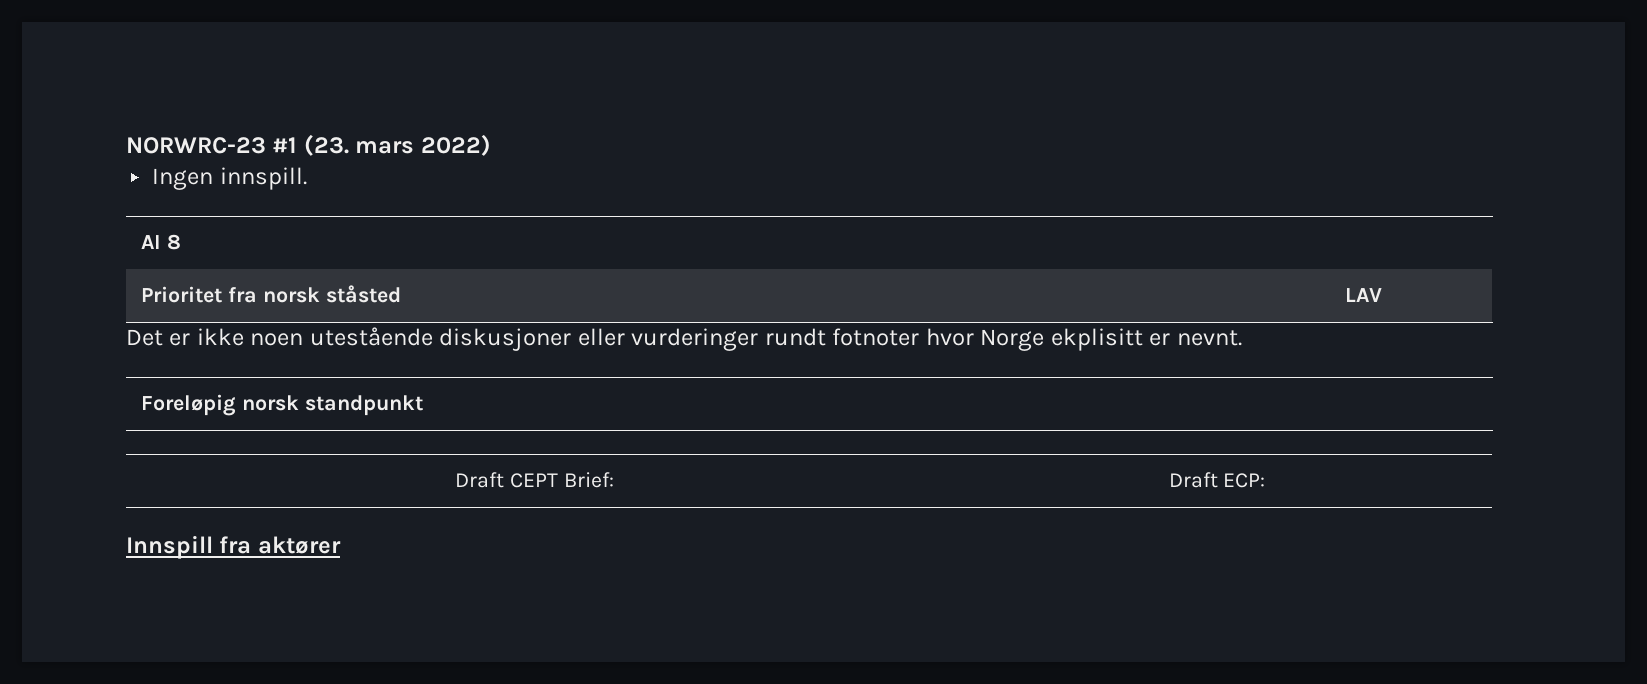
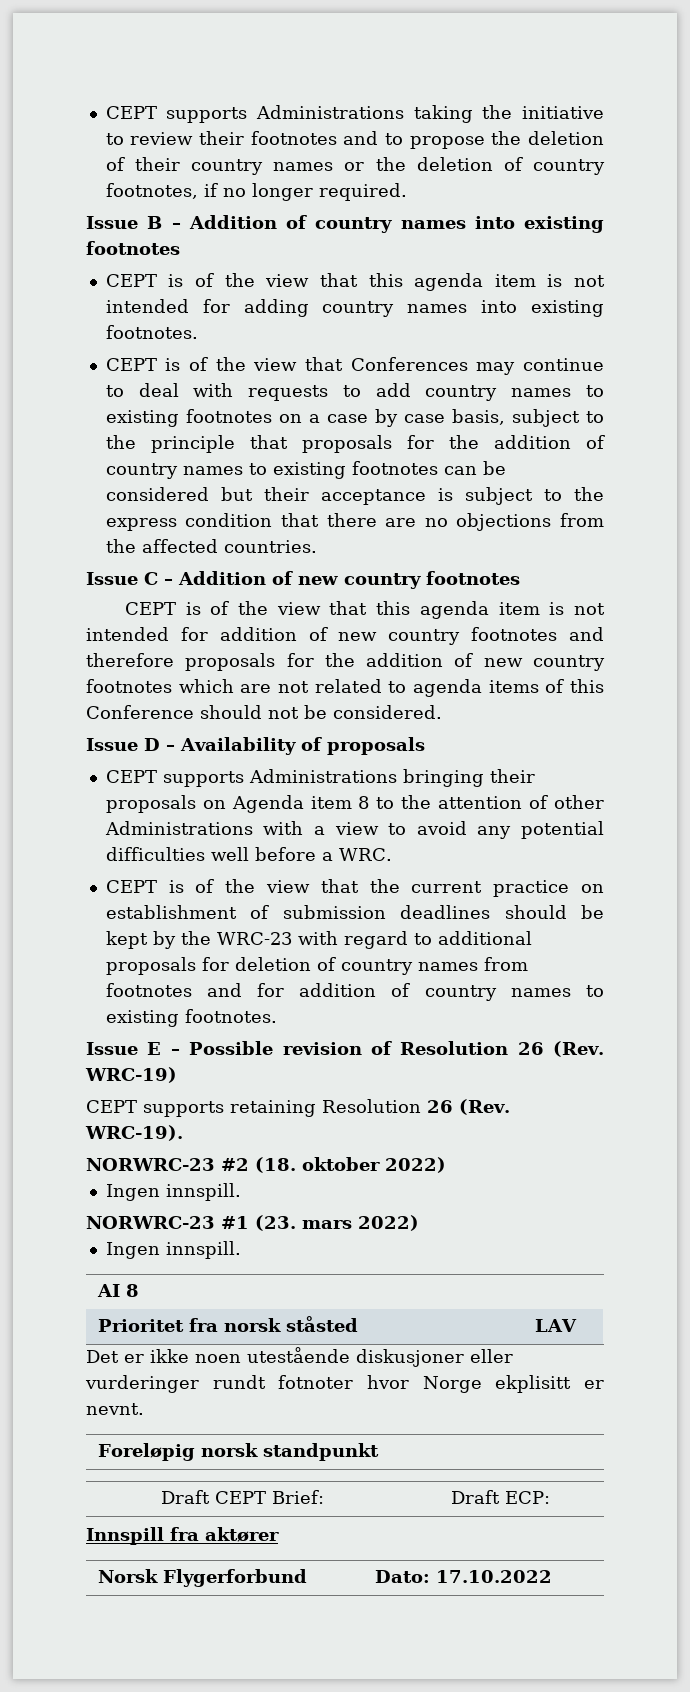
+ CEPT supports Administrations taking the initiative to review their footnotes and to propose the deletion of their country names or the deletion of country footnotes, if no longer required.
+ Issue B – Addition of country names into existing footnotes
+ CEPT is of the view that this agenda item is not intended for adding country names into existing footnotes.
+ CEPT is of the view that Conferences may continue to deal with requests to add country names to existing footnotes on a case by case basis, subject to the principle that proposals for the addition of country names to existing footnotes can be considered but their acceptance is subject to the express condition that there are no objections from the affected countries.
+ Issue C – Addition of new country footnotes
+ CEPT is of the view that this agenda item is not intended for addition of new country footnotes and therefore proposals for the addition of new country footnotes which are not related to agenda items of this Conference should not be considered.
+ Issue D – Availability of proposals
+ CEPT supports Administrations bringing their proposals on Agenda item 8 to the attention of other Administrations with a view to avoid any potential difficulties well before a WRC.
+ CEPT is of the view that the current practice on establishment of submission deadlines should be kept by the WRC-23 with regard to additional proposals for deletion of country names from footnotes and for addition of country names to existing footnotes.
+ Issue E – Possible revision of Resolution 26 (Rev. WRC-19)
+ CEPT supports retaining Resolution 26 (Rev. WRC-19).
+ NORWRC-23 #2 (18. oktober 2022)
+ Ingen innspill.
+ Norsk Flygerforbund | Dato: 17.10.2022

